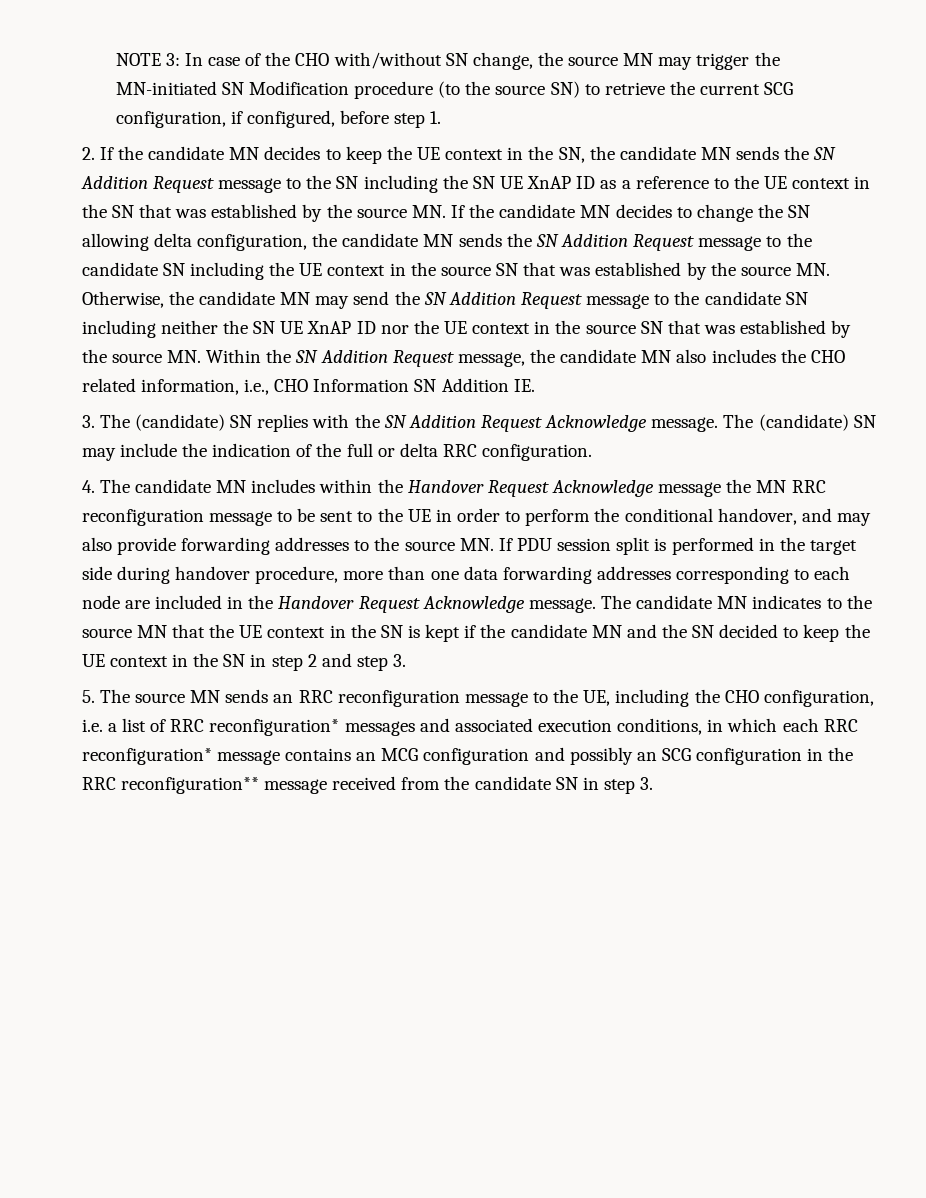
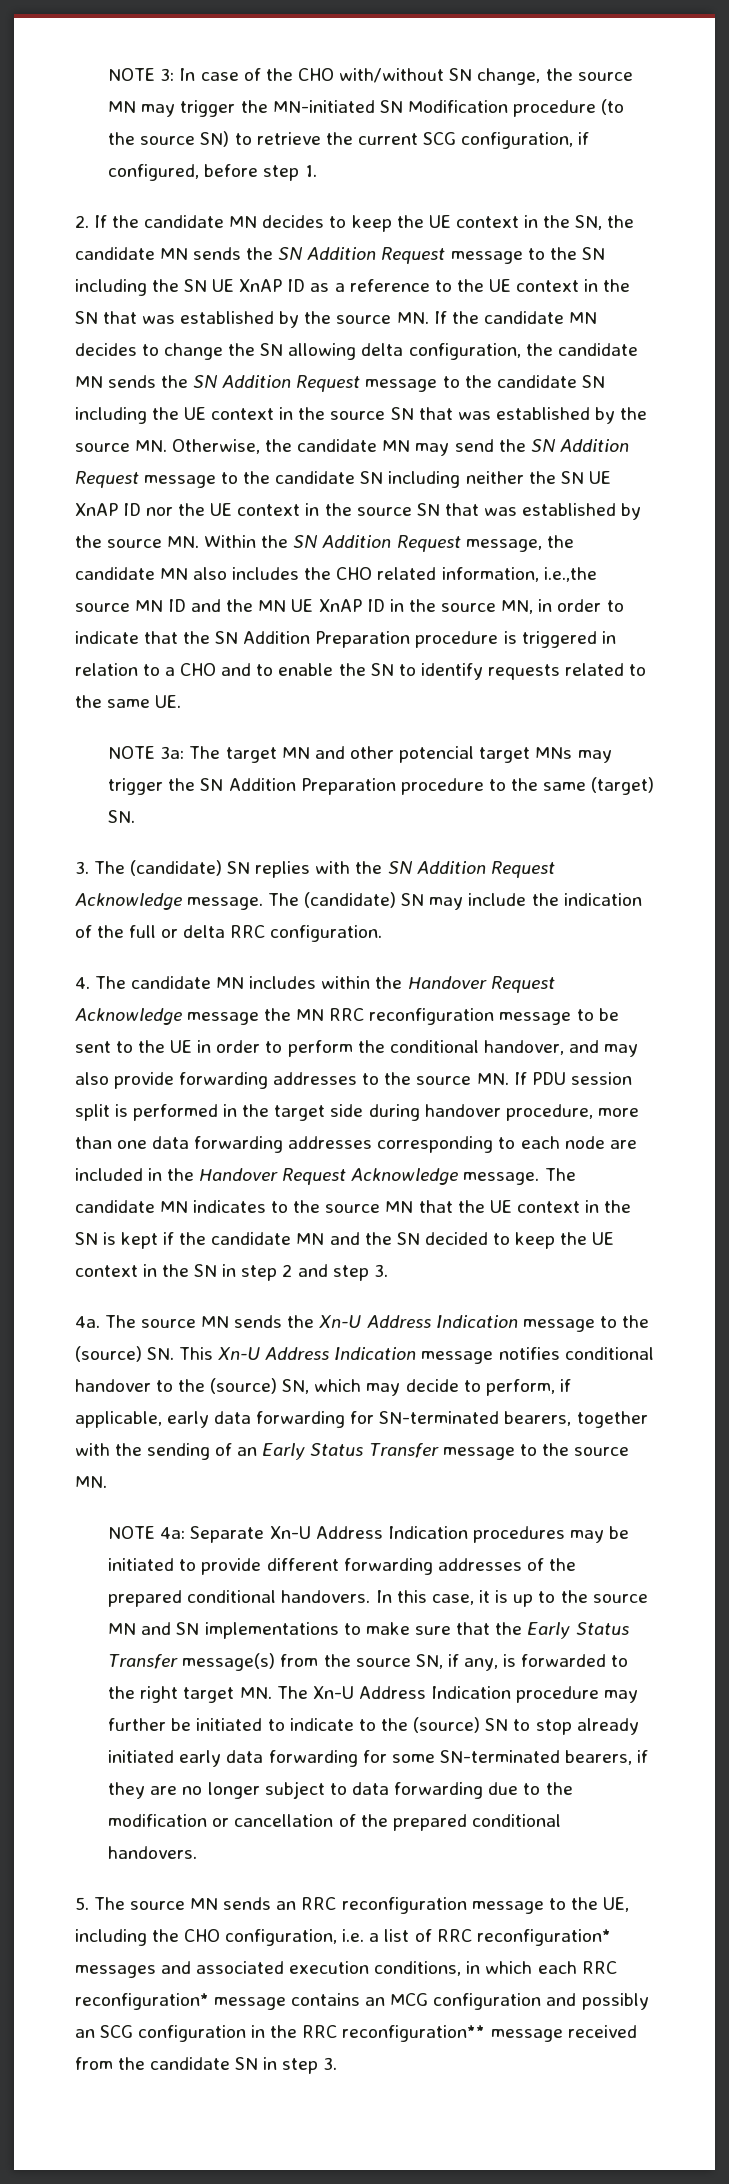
- 2. If the candidate MN decides to keep the UE context in the SN, the candidate MN sends the SN Addition Request message to the SN including the SN UE XnAP ID as a reference to the UE context in the SN that was established by the source MN. If the candidate MN decides to change the SN allowing delta configuration, the candidate MN sends the SN Addition Request message to the candidate SN including the UE context in the source SN that was established by the source MN. Otherwise, the candidate MN may send the SN Addition Request message to the candidate SN including neither the SN UE XnAP ID nor the UE context in the source SN that was established by the source MN. Within the SN Addition Request message, the candidate MN also includes the CHO related information, i.e., CHO Information SN Addition IE.
+ 2. If the candidate MN decides to keep the UE context in the SN, the candidate MN sends the SN Addition Request message to the SN including the SN UE XnAP ID as a reference to the UE context in the SN that was established by the source MN. If the candidate MN decides to change the SN allowing delta configuration, the candidate MN sends the SN Addition Request message to the candidate SN including the UE context in the source SN that was established by the source MN. Otherwise, the candidate MN may send the SN Addition Request message to the candidate SN including neither the SN UE XnAP ID nor the UE context in the source SN that was established by the source MN. Within the SN Addition Request message, the candidate MN also includes the CHO related information, i.e.,the source MN ID and the MN UE XnAP ID in the source MN, in order to indicate that the SN Addition Preparation procedure is triggered in relation to a CHO and to enable the SN to identify requests related to the same UE.
+ NOTE 3a: The target MN and other potencial target MNs may trigger the SN Addition Preparation procedure to the same (target) SN.
+ 4a. The source MN sends the Xn-U Address Indication message to the (source) SN. This Xn-U Address Indication message notifies conditional handover to the (source) SN, which may decide to perform, if applicable, early data forwarding for SN-terminated bearers, together with the sending of an Early Status Transfer message to the source MN.
+ NOTE 4a: Separate Xn-U Address Indication procedures may be initiated to provide different forwarding addresses of the prepared conditional handovers. In this case, it is up to the source MN and SN implementations to make sure that the Early Status Transfer message(s) from the source SN, if any, is forwarded to the right target MN. The Xn-U Address Indication procedure may further be initiated to indicate to the (source) SN to stop already initiated early data forwarding for some SN-terminated bearers, if they are no longer subject to data forwarding due to the modification or cancellation of the prepared conditional handovers.

